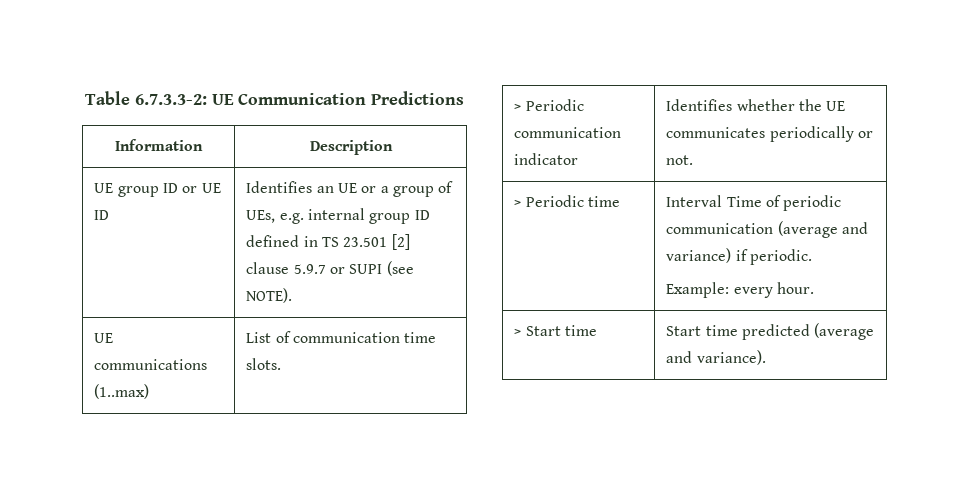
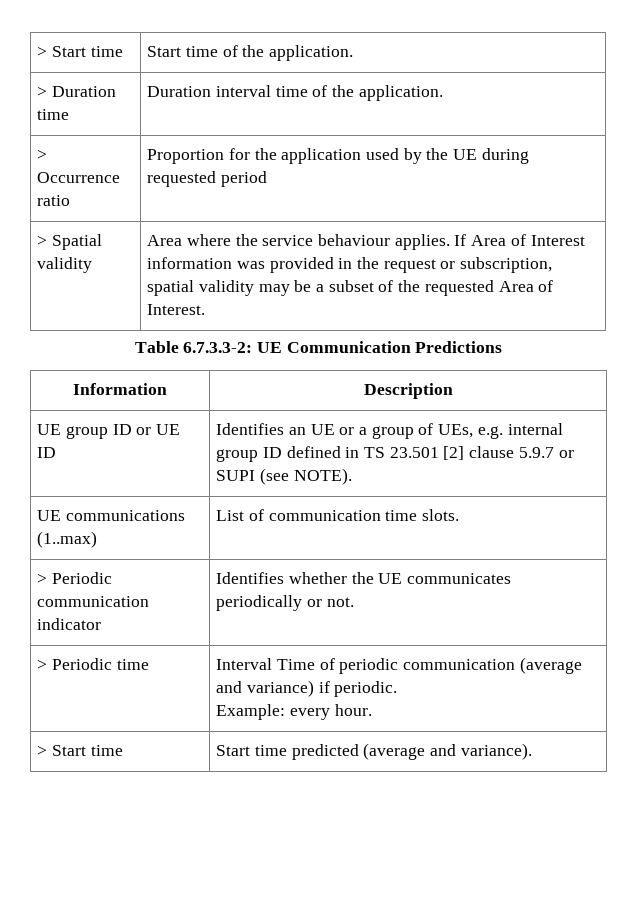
+ > Start time | Start time of the application.
+ > Duration time | Duration interval time of the application.
+ > Occurrence ratio | Proportion for the application used by the UE during requested period
+ > Spatial validity | Area where the service behaviour applies. If Area of Interest information was provided in the request or subscription, spatial validity may be a subset of the requested Area of Interest.

